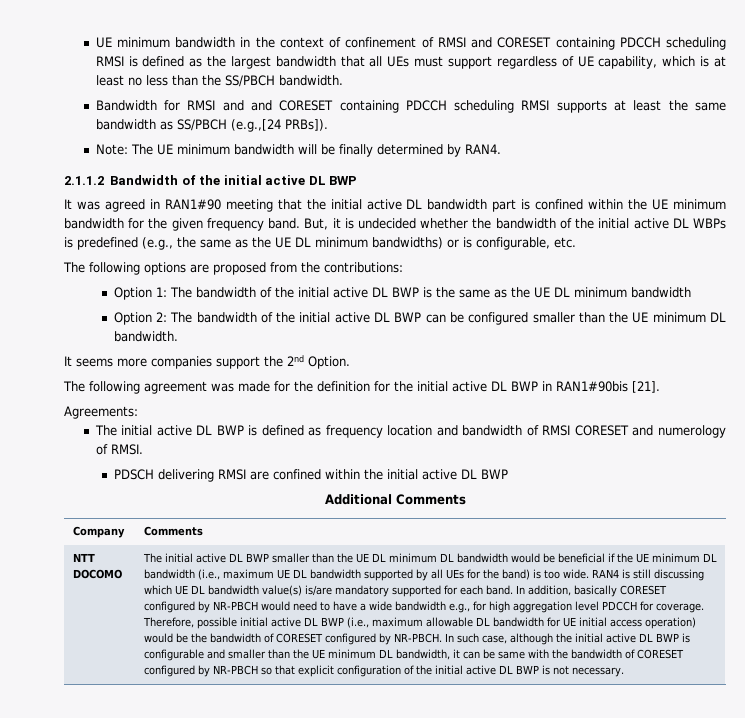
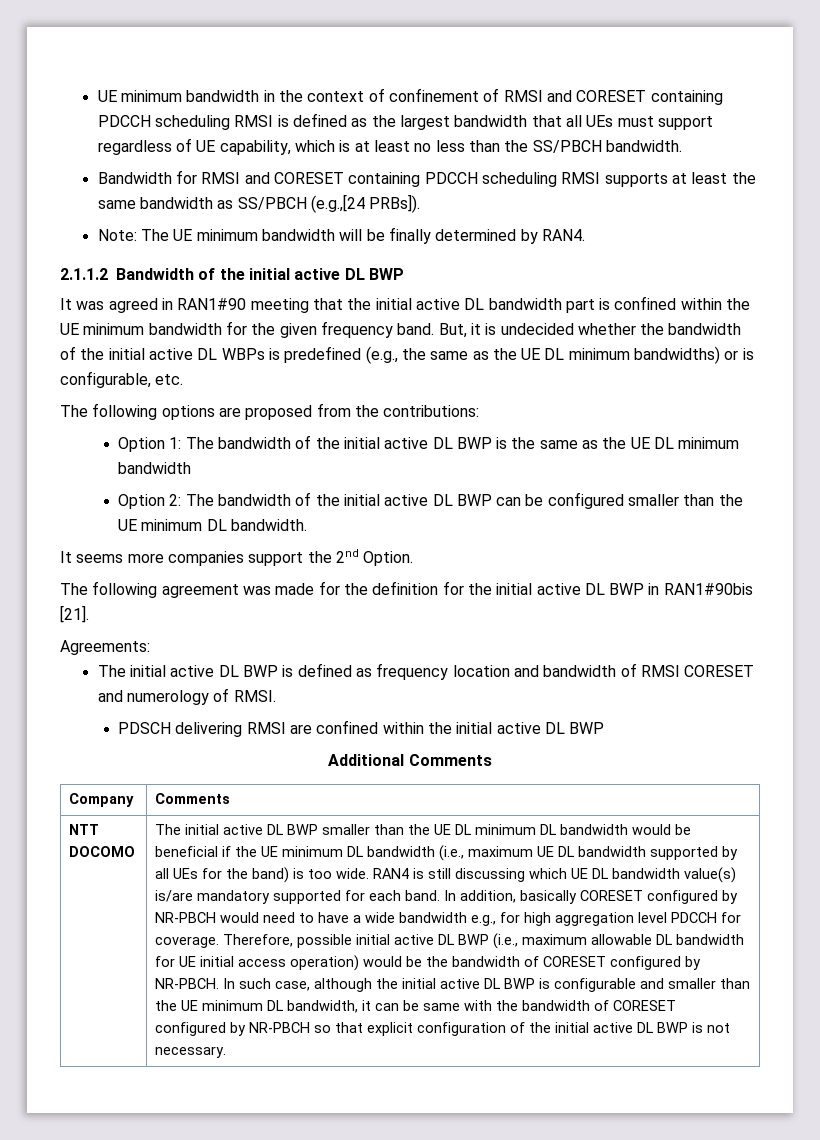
- Bandwidth for RMSI and and CORESET containing PDCCH scheduling RMSI supports at least the same bandwidth as SS/PBCH (e.g.,[24 PRBs]).
+ Bandwidth for RMSI and CORESET containing PDCCH scheduling RMSI supports at least the same bandwidth as SS/PBCH (e.g.,[24 PRBs]).

